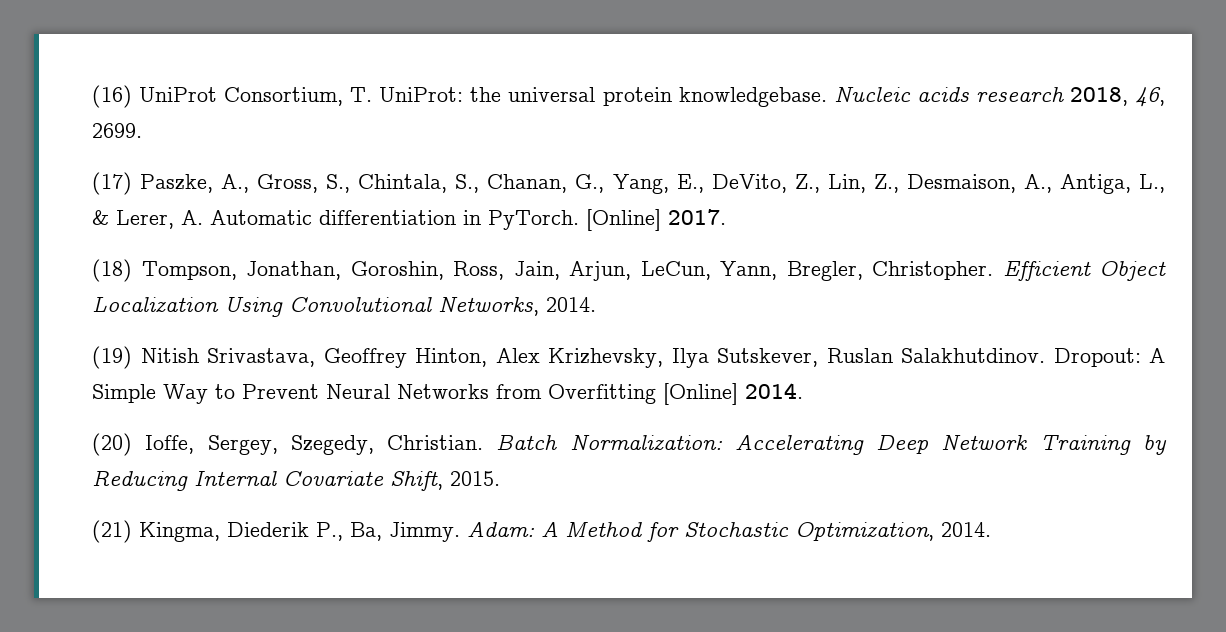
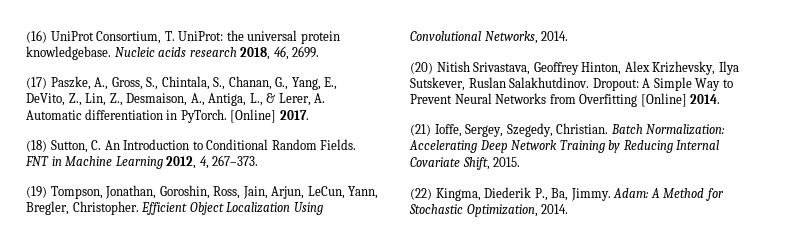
- (18) Tompson, Jonathan, Goroshin, Ross, Jain, Arjun, LeCun, Yann, Bregler, Christopher.
+ (18) Sutton, C. An Introduction to Conditional Random Fields. FNT in Machine Learning 2012, 4, 267–373.
+ (19) Tompson, Jonathan, Goroshin, Ross, Jain, Arjun, LeCun, Yann, Bregler, Christopher.
- (19) Nitish Srivastava, Geoffrey Hinton, Alex Krizhevsky, Ilya Sutskever, Ruslan Salakhutdinov.
+ (20) Nitish Srivastava, Geoffrey Hinton, Alex Krizhevsky, Ilya Sutskever, Ruslan Salakhutdinov.
- (20) Ioffe, Sergey, Szegedy, Christian.
+ (21) Ioffe, Sergey, Szegedy, Christian.
- (21) Kingma, Diederik P., Ba, Jimmy.
+ (22) Kingma, Diederik P., Ba, Jimmy.

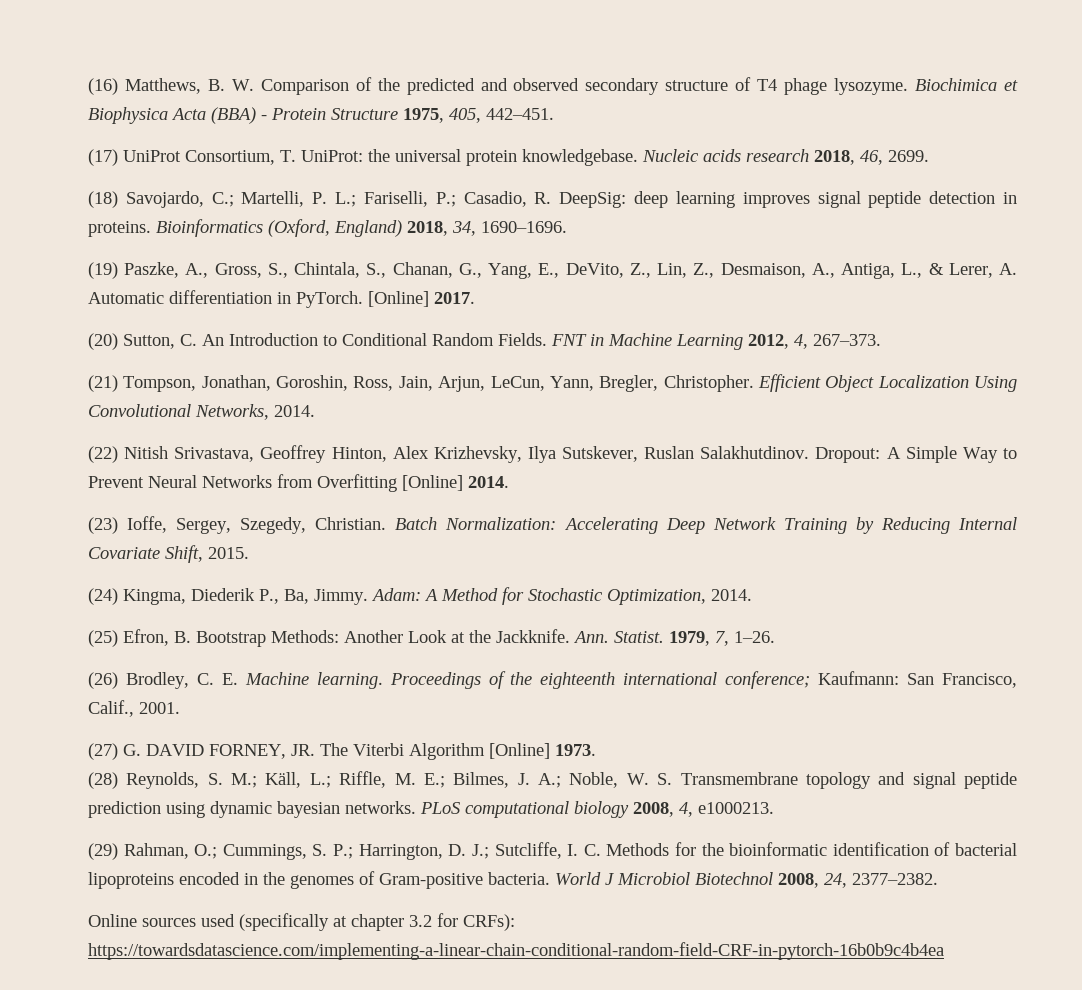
- (16) UniProt Consortium, T. UniProt: the universal protein knowledgebase.
+ (16) Matthews, B. W. Comparison of the predicted and observed secondary structure of T4 phage lysozyme. Biochimica et Biophysica Acta (BBA) - Protein Structure 1975, 405, 442–451.
+ (17) UniProt Consortium, T. UniProt: the universal protein knowledgebase.
- (17) Paszke, A., Gross, S., Chintala, S., Chanan, G., Yang, E., DeVito, Z., Lin, Z., Desmaison, A., Antiga, L., & Lerer, A. Automatic differentiation in PyTorch.
+ (18) Savojardo, C.; Martelli, P. L.; Fariselli, P.; Casadio, R. DeepSig: deep learning improves signal peptide detection in proteins. Bioinformatics (Oxford, England) 2018, 34, 1690–1696.
+ (19) Paszke, A., Gross, S., Chintala, S., Chanan, G., Yang, E., DeVito, Z., Lin, Z., Desmaison, A., Antiga, L., & Lerer, A. Automatic differentiation in PyTorch.
- (18) Sutton, C. An Introduction to Conditional Random Fields.
+ (20) Sutton, C. An Introduction to Conditional Random Fields.
- (19) Tompson, Jonathan, Goroshin, Ross, Jain, Arjun, LeCun, Yann, Bregler, Christopher.
+ (21) Tompson, Jonathan, Goroshin, Ross, Jain, Arjun, LeCun, Yann, Bregler, Christopher.
- (20) Nitish Srivastava, Geoffrey Hinton, Alex Krizhevsky, Ilya Sutskever, Ruslan Salakhutdinov.
+ (22) Nitish Srivastava, Geoffrey Hinton, Alex Krizhevsky, Ilya Sutskever, Ruslan Salakhutdinov.
- (21) Ioffe, Sergey, Szegedy, Christian.
+ (23) Ioffe, Sergey, Szegedy, Christian.
- (22) Kingma, Diederik P., Ba, Jimmy.
+ (24) Kingma, Diederik P., Ba, Jimmy.
+ (25) Efron, B. Bootstrap Methods: Another Look at the Jackknife. Ann. Statist. 1979, 7, 1–26.
+ (26) Brodley, C. E. Machine learning. Proceedings of the eighteenth international conference; Kaufmann: San Francisco, Calif., 2001.
+ (27) G. DAVID FORNEY, JR. The Viterbi Algorithm [Online] 1973.
+ (28) Reynolds, S. M.; Käll, L.; Riffle, M. E.; Bilmes, J. A.; Noble, W. S. Transmembrane topology and signal peptide prediction using dynamic bayesian networks. PLoS computational biology 2008, 4, e1000213.
+ (29) Rahman, O.; Cummings, S. P.; Harrington, D. J.; Sutcliffe, I. C. Methods for the bioinformatic identification of bacterial lipoproteins encoded in the genomes of Gram-positive bacteria. World J Microbiol Biotechnol 2008, 24, 2377–2382.
+ Online sources used (specifically at chapter 3.2 for CRFs): https://towardsdatascience.com/implementing-a-linear-chain-conditional-random-field-CRF-in-pytorch-16b0b9c4b4ea

